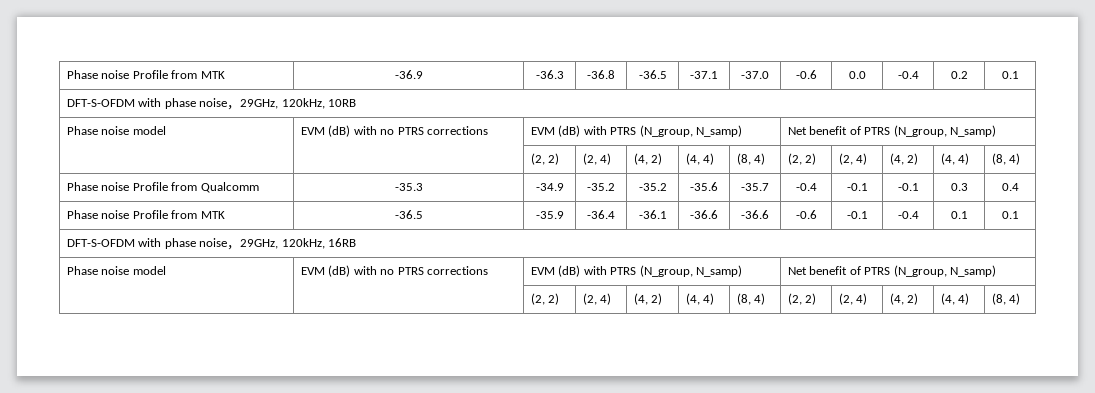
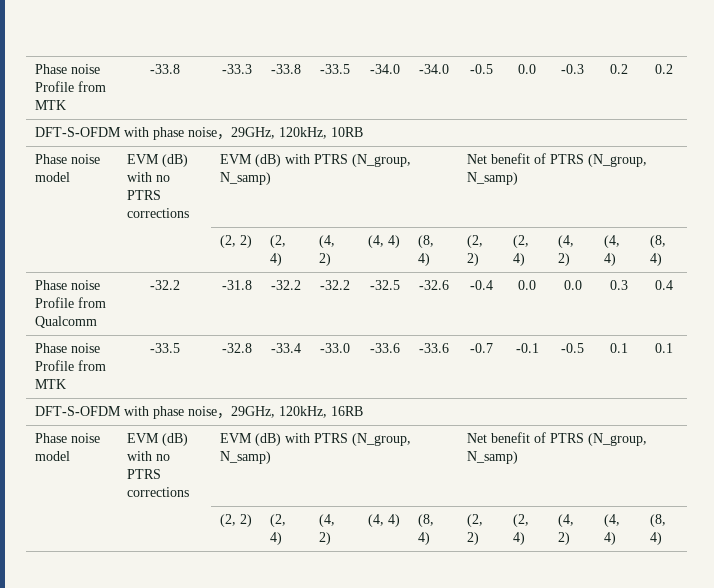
- Phase noise Profile from MTK | -36.9 | -36.3 | -36.8 | -36.5 | -37.1 | -37.0 | -0.6 | 0.0 | -0.4 | 0.2 | 0.1
+ Phase noise Profile from MTK | -33.8 | -33.3 | -33.8 | -33.5 | -34.0 | -34.0 | -0.5 | 0.0 | -0.3 | 0.2 | 0.2
- Phase noise Profile from Qualcomm | -35.3 | -34.9 | -35.2 | -35.2 | -35.6 | -35.7 | -0.4 | -0.1 | -0.1 | 0.3 | 0.4
+ Phase noise Profile from Qualcomm | -32.2 | -31.8 | -32.2 | -32.2 | -32.5 | -32.6 | -0.4 | 0.0 | 0.0 | 0.3 | 0.4
- Phase noise Profile from MTK | -36.5 | -35.9 | -36.4 | -36.1 | -36.6 | -36.6 | -0.6 | -0.1 | -0.4 | 0.1 | 0.1
+ Phase noise Profile from MTK | -33.5 | -32.8 | -33.4 | -33.0 | -33.6 | -33.6 | -0.7 | -0.1 | -0.5 | 0.1 | 0.1

